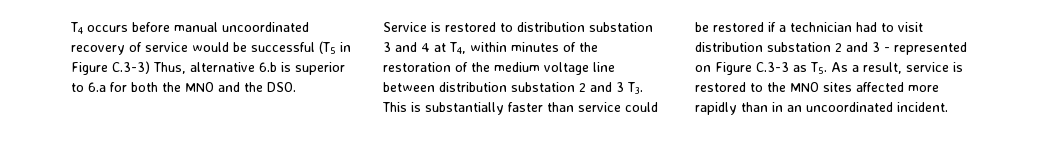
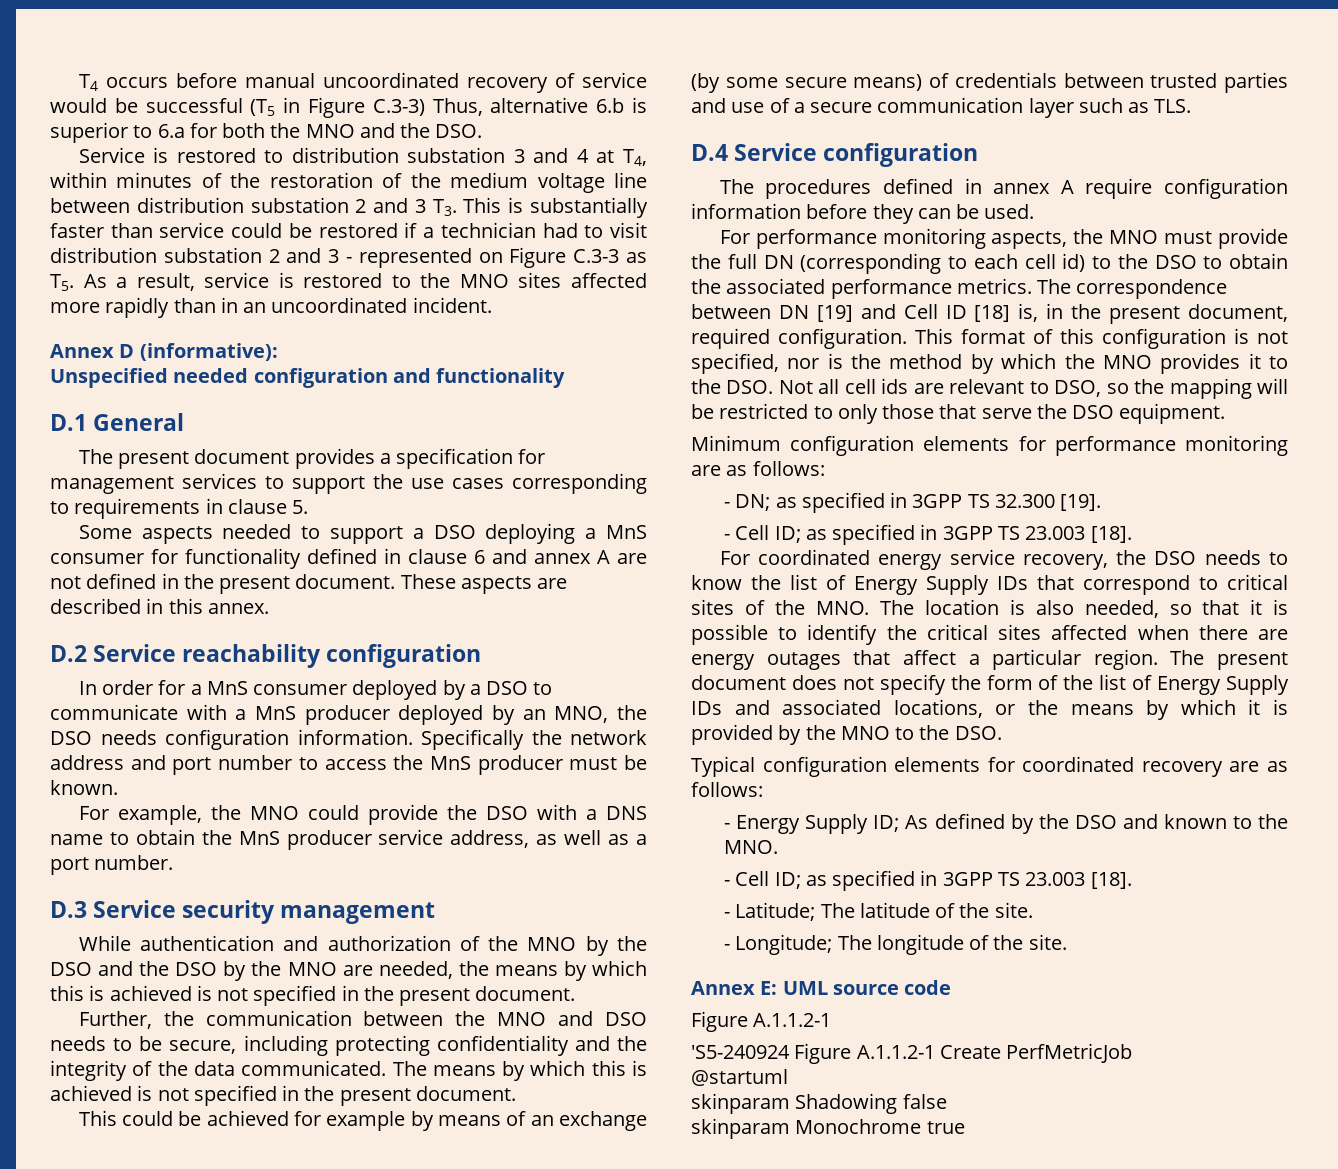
+ Annex D (informative):
+ Unspecified needed configuration and functionality
+ D.1 General
+ The present document provides a specification for management services to support the use cases corresponding to requirements in clause 5.
+ Some aspects needed to support a DSO deploying a MnS consumer for functionality defined in clause 6 and annex A are not defined in the present document. These aspects are described in this annex.
+ D.2 Service reachability configuration
+ In order for a MnS consumer deployed by a DSO to communicate with a MnS producer deployed by an MNO, the DSO needs configuration information. Specifically the network address and port number to access the MnS producer must be known.
+ For example, the MNO could provide the DSO with a DNS name to obtain the MnS producer service address, as well as a port number.
+ D.3 Service security management
+ While authentication and authorization of the MNO by the DSO and the DSO by the MNO are needed, the means by which this is achieved is not specified in the present document.
+ Further, the communication between the MNO and DSO needs to be secure, including protecting confidentiality and the integrity of the data communicated. The means by which this is achieved is not specified in the present document.
+ This could be achieved for example by means of an exchange (by some secure means) of credentials between trusted parties and use of a secure communication layer such as TLS.
+ D.4 Service configuration
+ The procedures defined in annex A require configuration information before they can be used.
+ For performance monitoring aspects, the MNO must provide the full DN (corresponding to each cell id) to the DSO to obtain the associated performance metrics. The correspondence between DN [19] and Cell ID [18] is, in the present document, required configuration. This format of this configuration is not specified, nor is the method by which the MNO provides it to the DSO. Not all cell ids are relevant to DSO, so the mapping will be restricted to only those that serve the DSO equipment.
+ Minimum configuration elements for performance monitoring are as follows:
+ - DN; as specified in 3GPP TS 32.300 [19].
+ - Cell ID; as specified in 3GPP TS 23.003 [18].
+ For coordinated energy service recovery, the DSO needs to know the list of Energy Supply IDs that correspond to critical sites of the MNO. The location is also needed, so that it is possible to identify the critical sites affected when there are energy outages that affect a particular region. The present document does not specify the form of the list of Energy Supply IDs and associated locations, or the means by which it is provided by the MNO to the DSO.
+ Typical configuration elements for coordinated recovery are as follows:
+ - Energy Supply ID; As defined by the DSO and known to the MNO.
+ - Cell ID; as specified in 3GPP TS 23.003 [18].
+ - Latitude; The latitude of the site.
+ - Longitude; The longitude of the site.
+ Annex E: UML source code
+ Figure A.1.1.2-1
+ 'S5-240924 Figure A.1.1.2-1 Create PerfMetricJob
+ @startuml
+ skinparam Shadowing false
+ skinparam Monochrome true

